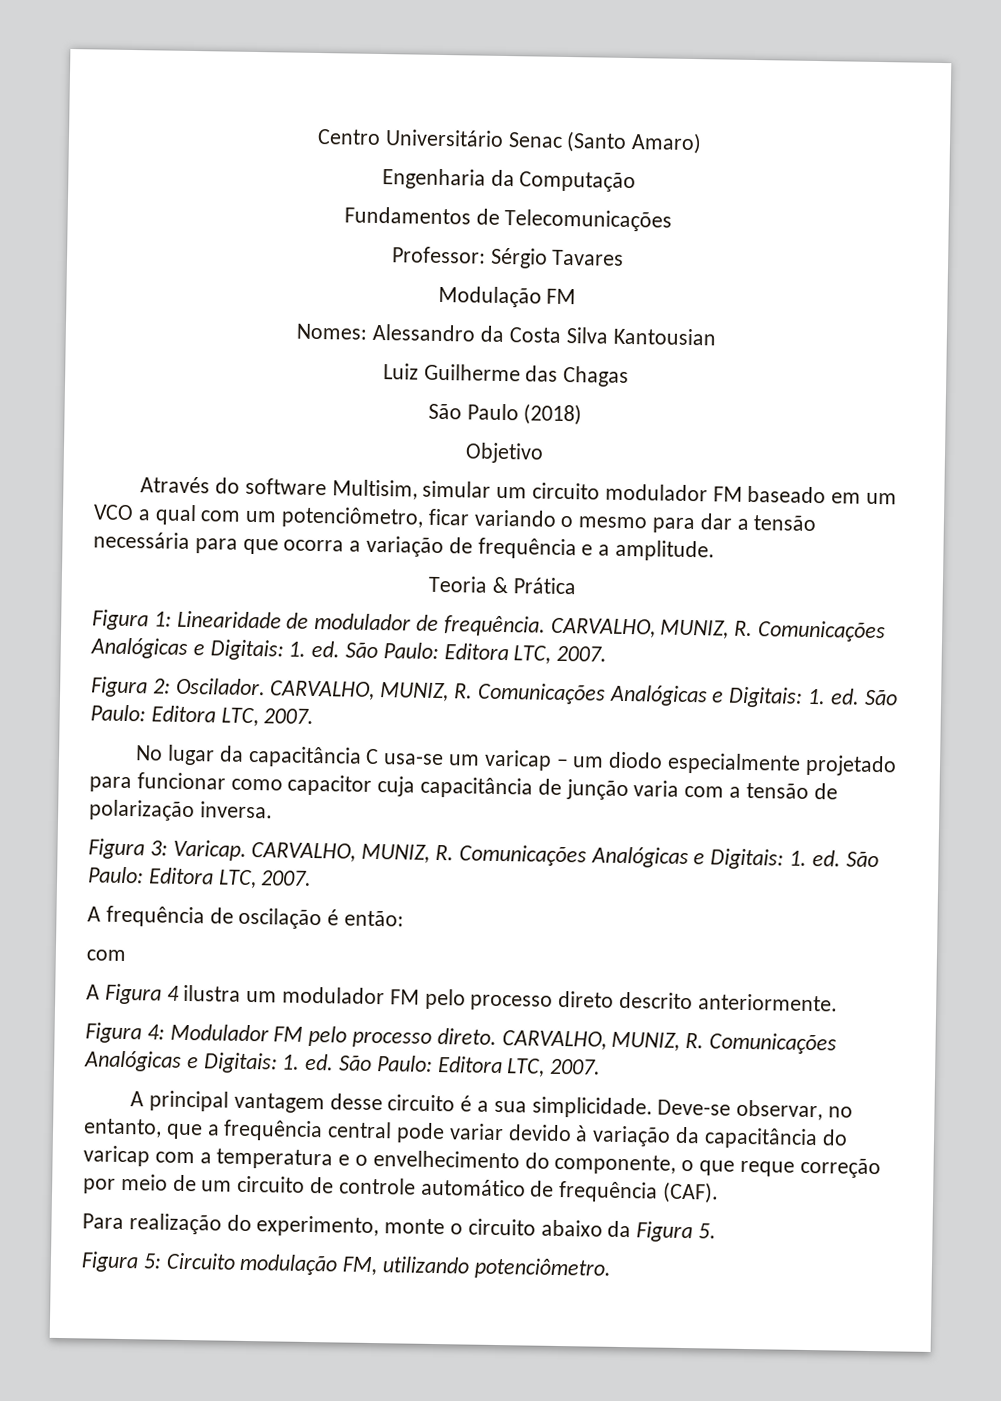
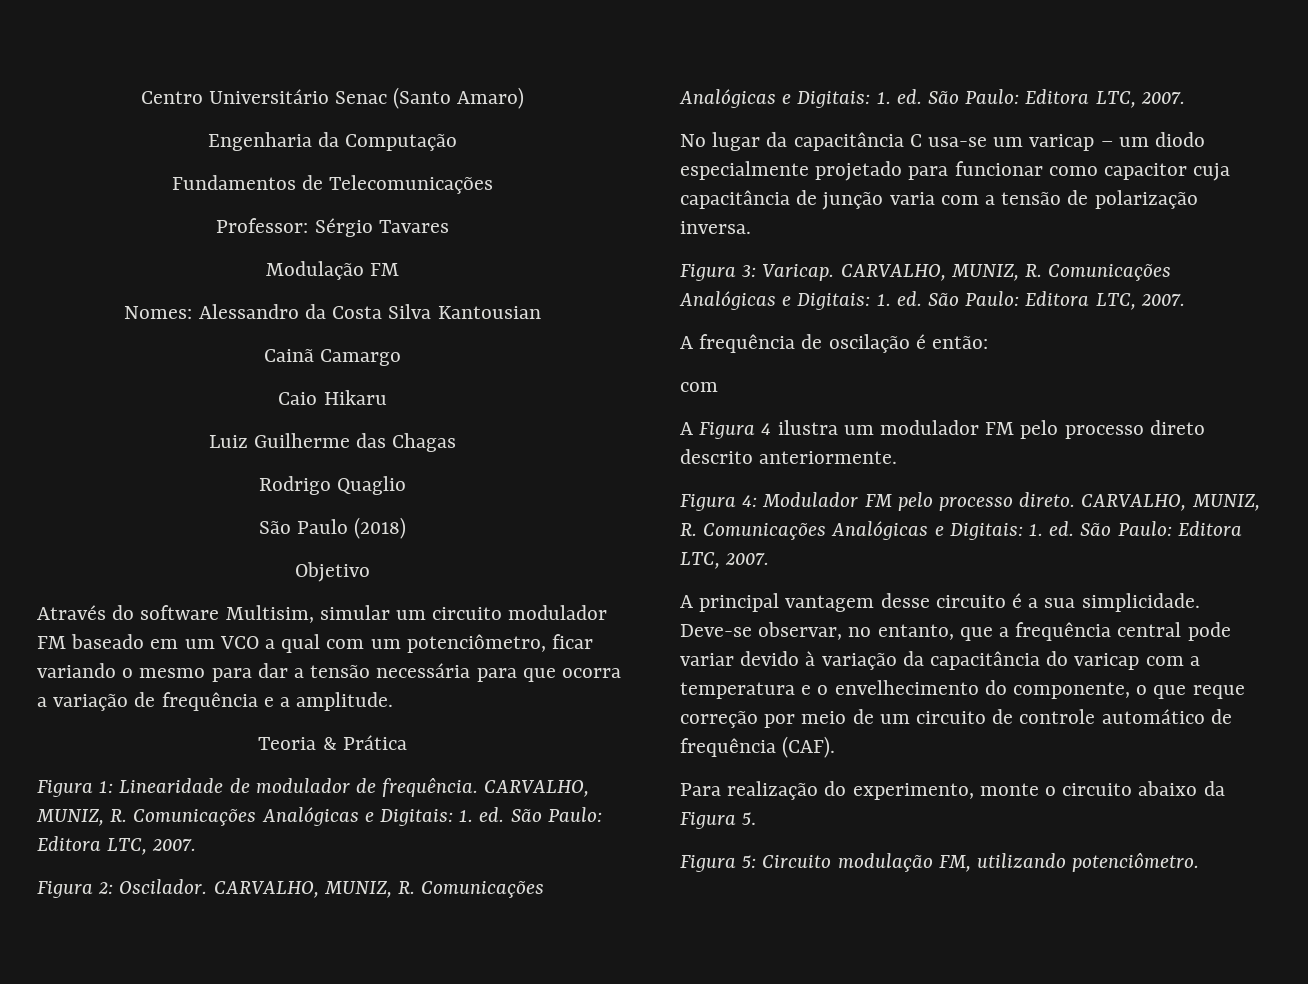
+ Cainã Camargo
+ Caio Hikaru
+ Rodrigo Quaglio

